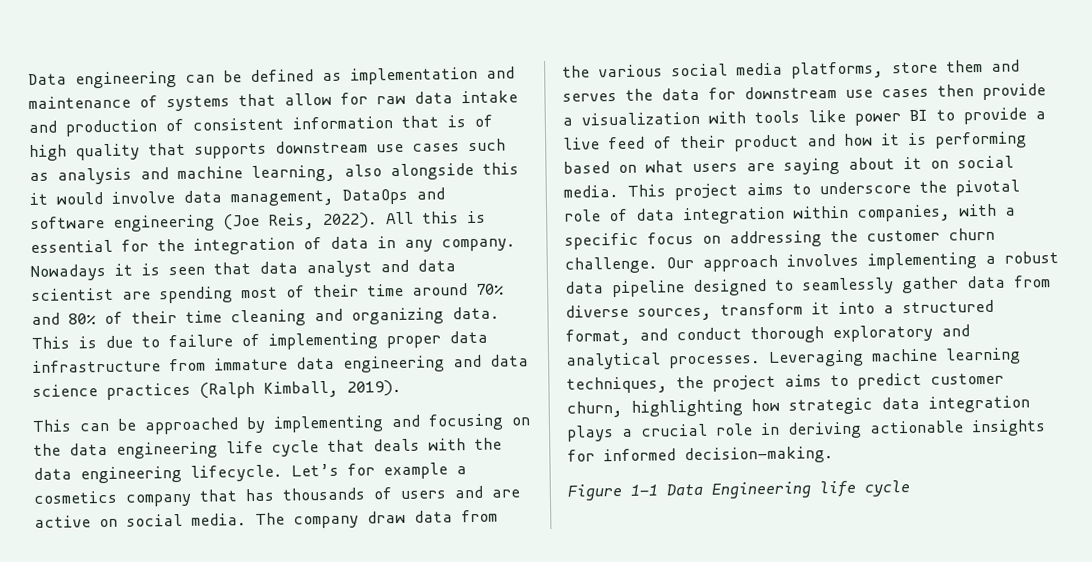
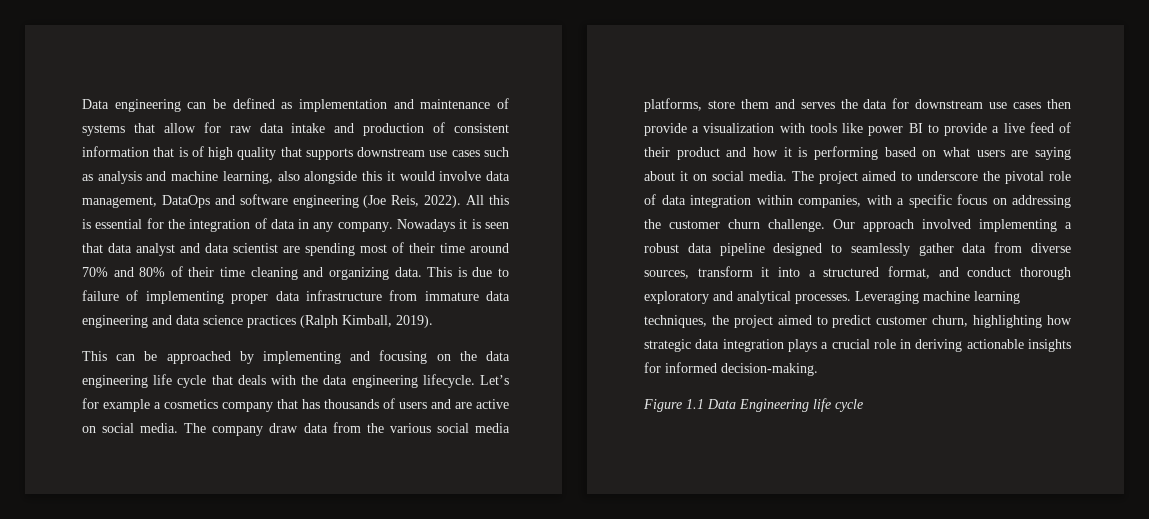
- This project aims to underscore the pivotal role of data integration within companies, with a specific focus on addressing the customer churn challenge.
+ The project aimed to underscore the pivotal role of data integration within companies, with a specific focus on addressing the customer churn challenge.
- Our approach involves implementing a robust data pipeline designed to seamlessly gather data from diverse sources, transform it into a structured format, and conduct thorough exploratory and analytical processes.
+ Our approach involved implementing a robust data pipeline designed to seamlessly gather data from diverse sources, transform it into a structured format, and conduct thorough exploratory and analytical processes.
- Leveraging machine learning techniques, the project aims to predict customer churn, highlighting how strategic data integration plays a crucial role in deriving actionable insights for informed decision-making.
+ Leveraging machine learning techniques, the project aimed to predict customer churn, highlighting how strategic data integration plays a crucial role in deriving actionable insights for informed decision-making.
- Figure 1-1 Data Engineering life cycle
+ Figure 1.1 Data Engineering life cycle

